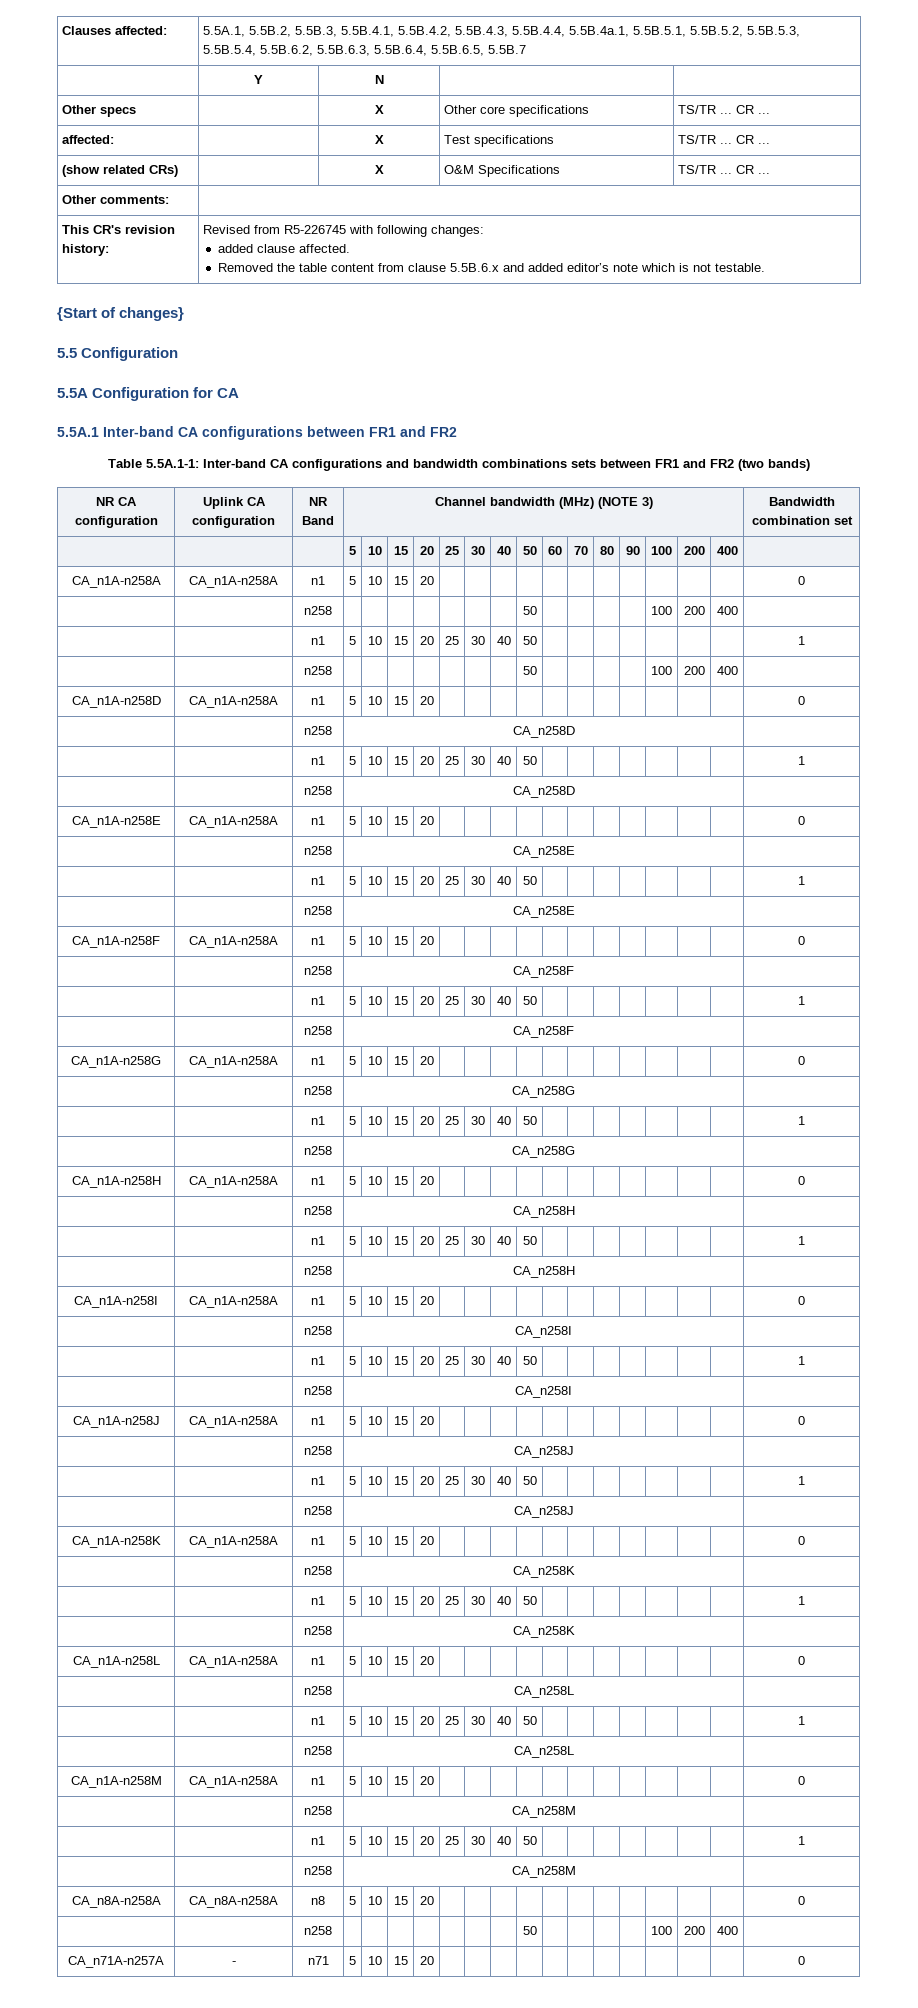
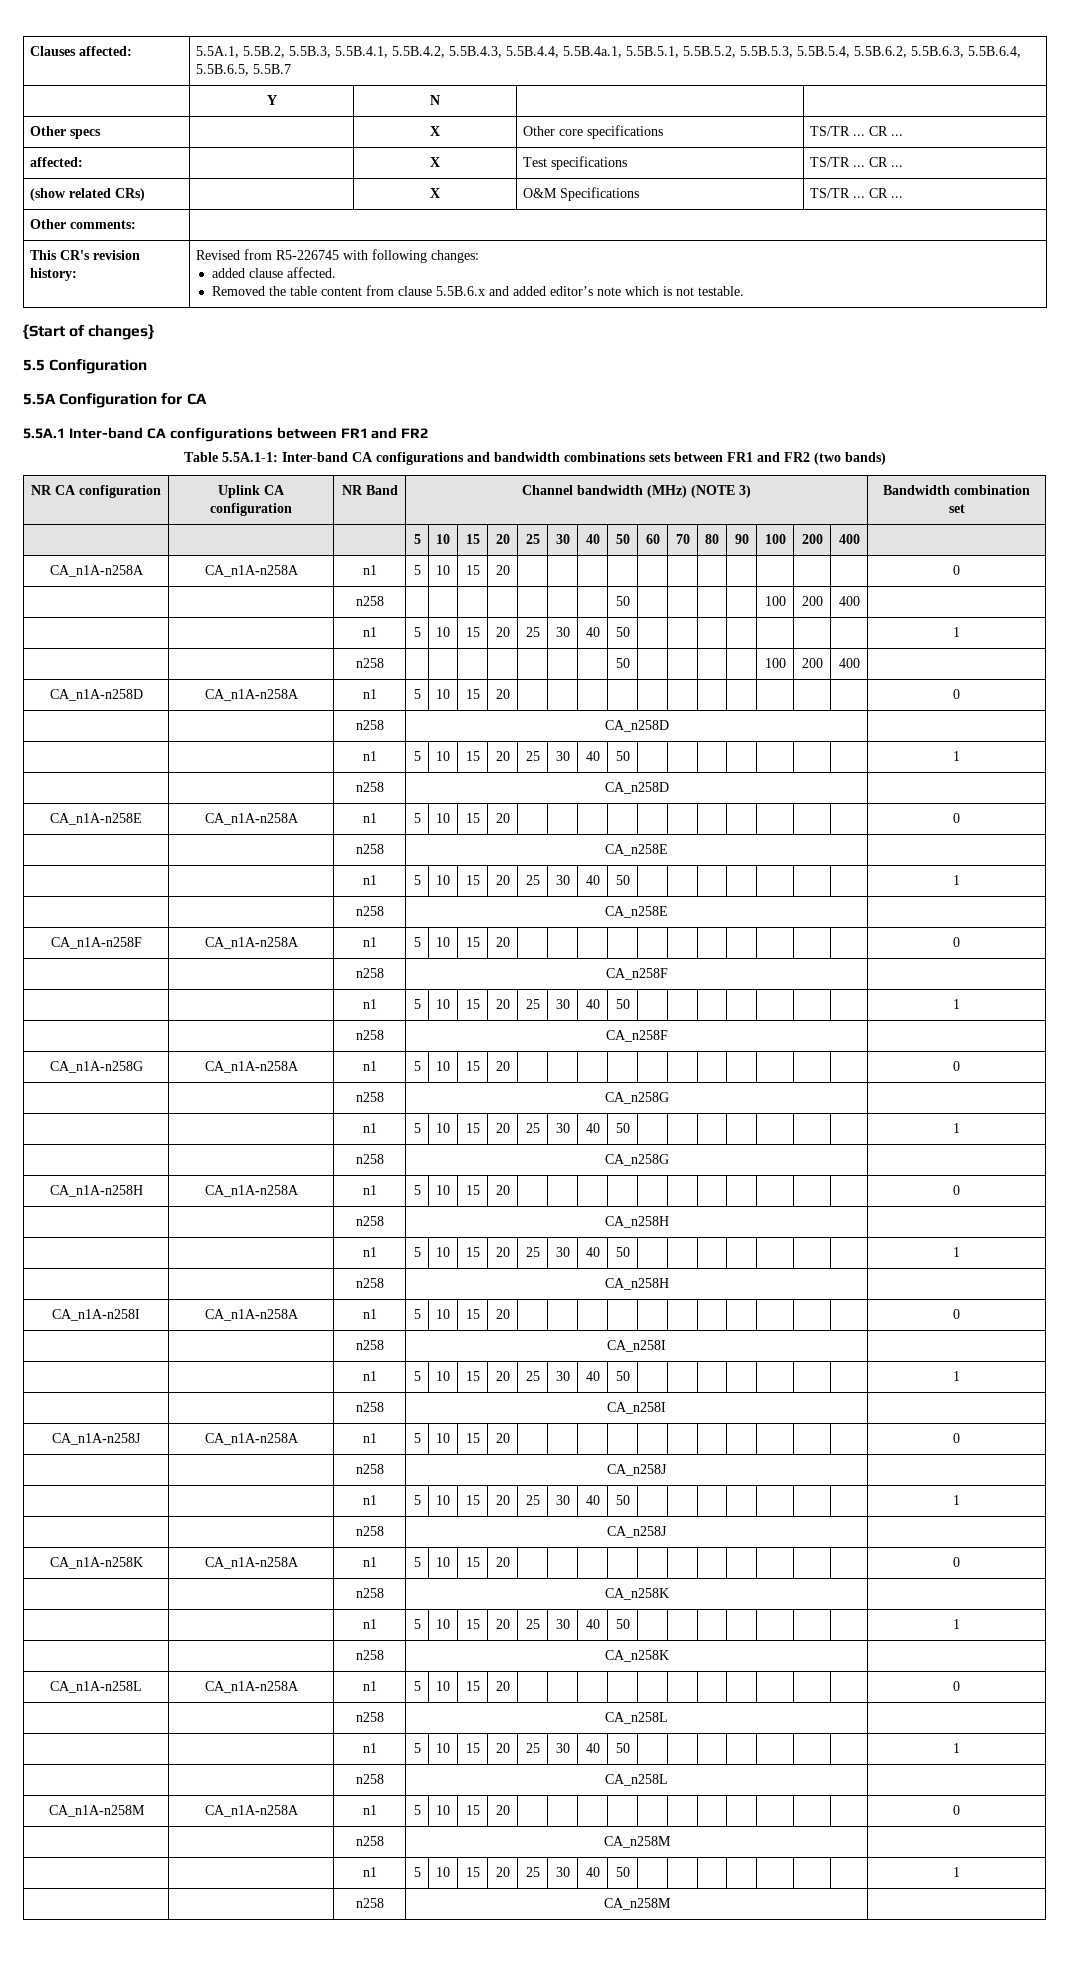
- CA_n8A-n258A | CA_n8A-n258A | n8 | 5 | 10 | 15 | 20 | | | | | | | | | | | | 0
- | | n258 | | | | | | | | 50 | | | | | 100 | 200 | 400 |
- CA_n71A-n257A | - | n71 | 5 | 10 | 15 | 20 | | | | | | | | | | | | 0

